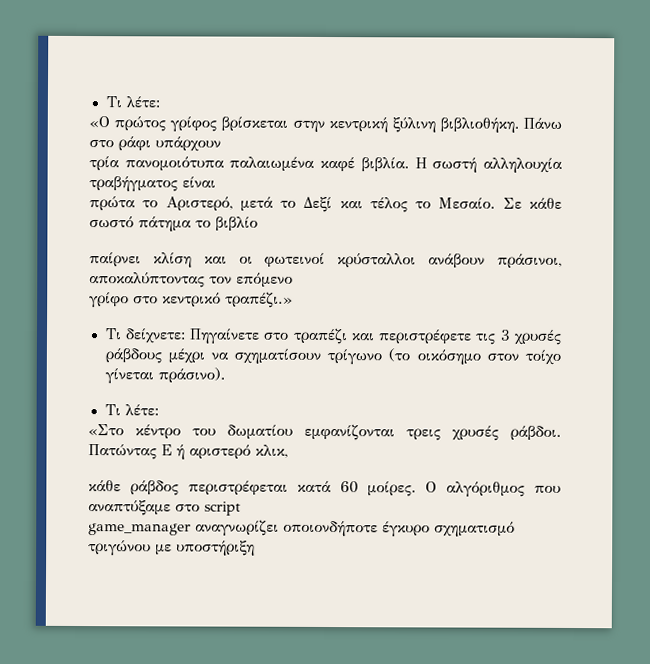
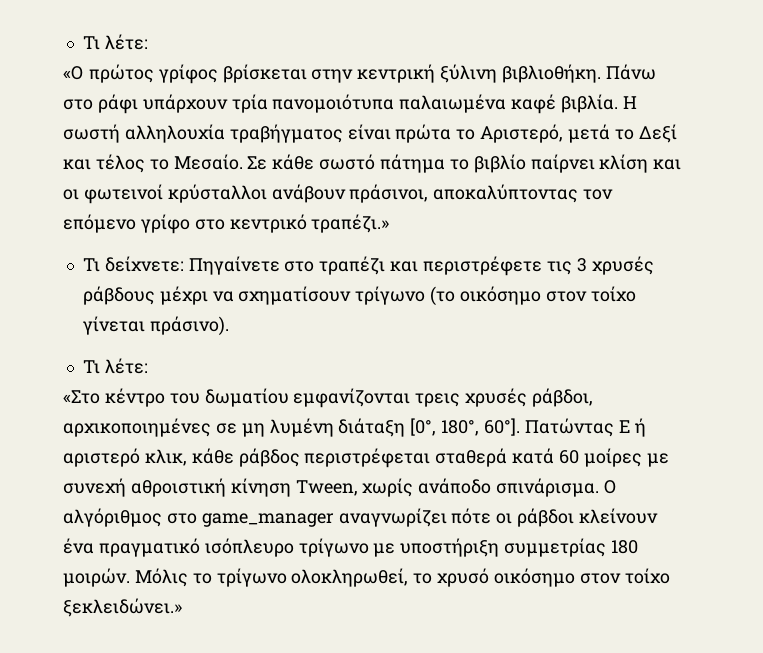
- Πάνω στο ράφι υπάρχουν
- τρία πανομοιότυπα παλαιωμένα καφέ βιβλία.
+ Πάνω στο ράφι υπάρχουν τρία πανομοιότυπα παλαιωμένα καφέ βιβλία.
- Η σωστή αλληλουχία τραβήγματος είναι
- πρώτα το Αριστερό, μετά το Δεξί και τέλος το Μεσαίο.
+ Η σωστή αλληλουχία τραβήγματος είναι πρώτα το Αριστερό, μετά το Δεξί και τέλος το Μεσαίο.
- Σε κάθε σωστό πάτημα το βιβλίο
- παίρνει κλίση και οι φωτεινοί κρύσταλλοι ανάβουν πράσινοι, αποκαλύπτοντας τον επόμενο
- γρίφο στο κεντρικό τραπέζι.»
+ Σε κάθε σωστό πάτημα το βιβλίο παίρνει κλίση και οι φωτεινοί κρύσταλλοι ανάβουν πράσινοι, αποκαλύπτοντας τον επόμενο γρίφο στο κεντρικό τραπέζι.»
- «Στο κέντρο του δωματίου εμφανίζονται τρεις χρυσές ράβδοι.
+ «Στο κέντρο του δωματίου εμφανίζονται τρεις χρυσές ράβδοι, αρχικοποιημένες σε μη λυμένη διάταξη [0°, 180°, 60°].
- Πατώντας E ή αριστερό κλικ,
- κάθε ράβδος περιστρέφεται κατά 60 μοίρες. Ο αλγόριθμος που αναπτύξαμε στο script
- game_manager αναγνωρίζει οποιονδήποτε έγκυρο σχηματισμό τριγώνου με υποστήριξη
+ Πατώντας E ή αριστερό κλικ, κάθε ράβδος περιστρέφεται σταθερά κατά 60 μοίρες με συνεχή αθροιστική κίνηση Tween, χωρίς ανάποδο σπινάρισμα. Ο αλγόριθμος στο game_manager αναγνωρίζει πότε οι ράβδοι κλείνουν ένα πραγματικό ισόπλευρο τρίγωνο με υποστήριξη συμμετρίας 180 μοιρών. Μόλις το τρίγωνο ολοκληρωθεί, το χρυσό οικόσημο στον τοίχο ξεκλειδώνει.»

